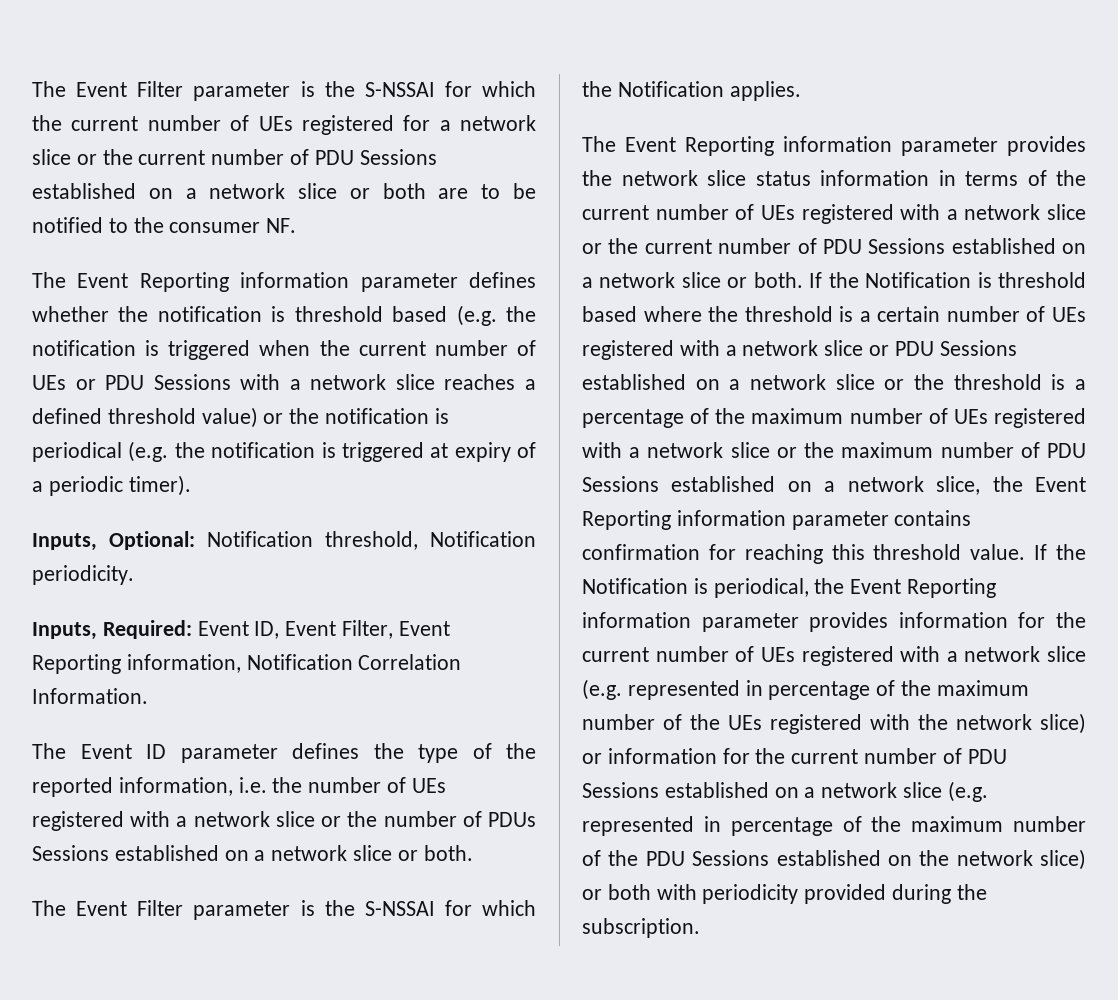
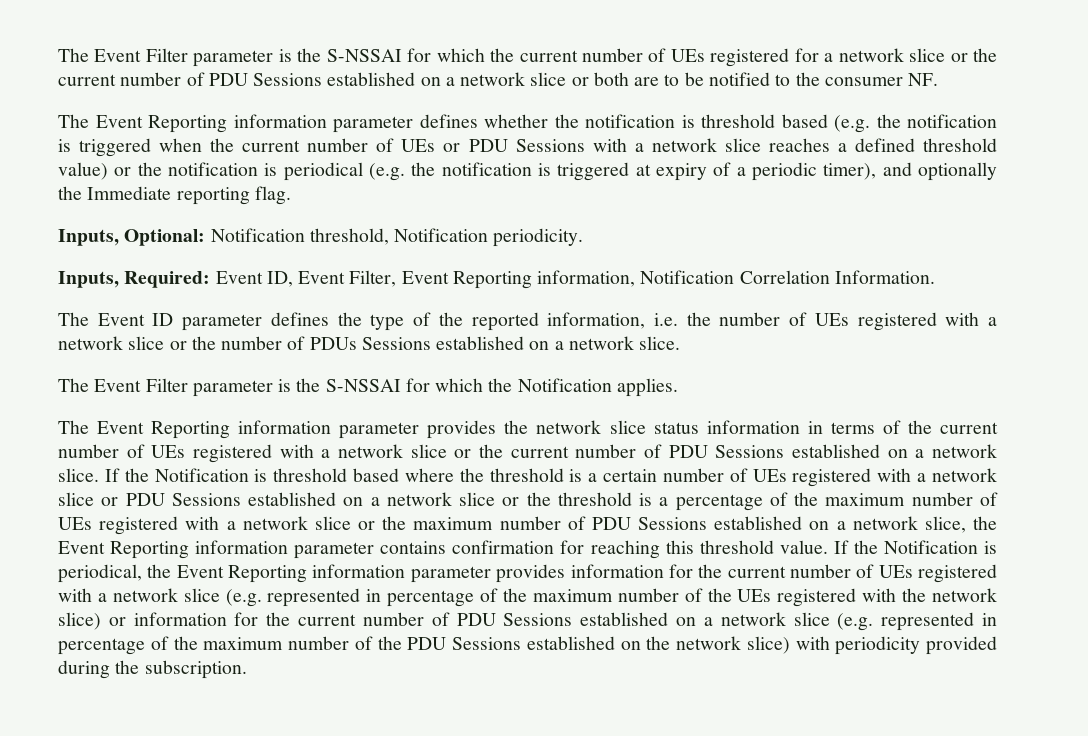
- The Event Reporting information parameter defines whether the notification is threshold based (e.g. the notification is triggered when the current number of UEs or PDU Sessions with a network slice reaches a defined threshold value) or the notification is periodical (e.g. the notification is triggered at expiry of a periodic timer).
+ The Event Reporting information parameter defines whether the notification is threshold based (e.g. the notification is triggered when the current number of UEs or PDU Sessions with a network slice reaches a defined threshold value) or the notification is periodical (e.g. the notification is triggered at expiry of a periodic timer), and optionally the Immediate reporting flag.
- The Event ID parameter defines the type of the reported information, i.e. the number of UEs registered with a network slice or the number of PDUs Sessions established on a network slice or both.
+ The Event ID parameter defines the type of the reported information, i.e. the number of UEs registered with a network slice or the number of PDUs Sessions established on a network slice.
- The Event Reporting information parameter provides the network slice status information in terms of the current number of UEs registered with a network slice or the current number of PDU Sessions established on a network slice or both.
+ The Event Reporting information parameter provides the network slice status information in terms of the current number of UEs registered with a network slice or the current number of PDU Sessions established on a network slice.
- If the Notification is periodical, the Event Reporting information parameter provides information for the current number of UEs registered with a network slice (e.g. represented in percentage of the maximum number of the UEs registered with the network slice) or information for the current number of PDU Sessions established on a network slice (e.g. represented in percentage of the maximum number of the PDU Sessions established on the network slice) or both with periodicity provided during the subscription.
+ If the Notification is periodical, the Event Reporting information parameter provides information for the current number of UEs registered with a network slice (e.g. represented in percentage of the maximum number of the UEs registered with the network slice) or information for the current number of PDU Sessions established on a network slice (e.g. represented in percentage of the maximum number of the PDU Sessions established on the network slice) with periodicity provided during the subscription.

